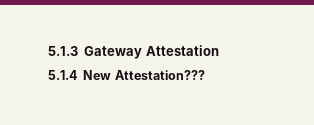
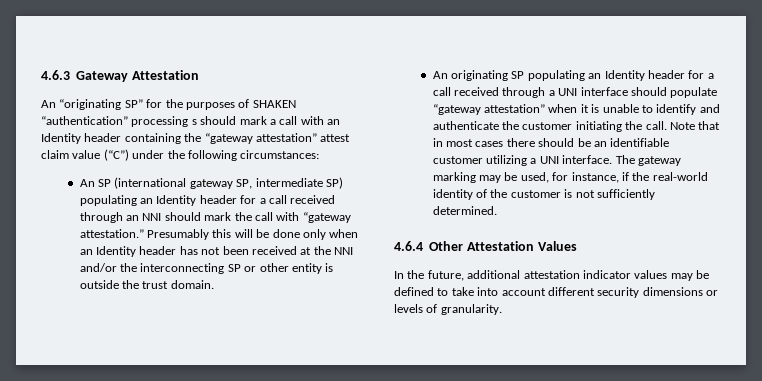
- 5.1.3 Gateway Attestation
+ 4.6.3 Gateway Attestation
- 5.1.4 New Attestation???
+ An “originating SP” for the purposes of SHAKEN “authentication” processing s should mark a call with an Identity header containing the “gateway attestation” attest claim value (“C”) under the following circumstances:
+ An SP (international gateway SP, intermediate SP) populating an Identity header for a call received through an NNI should mark the call with “gateway attestation.” Presumably this will be done only when an Identity header has not been received at the NNI and/or the interconnecting SP or other entity is outside the trust domain.
+ An originating SP populating an Identity header for a call received through a UNI interface should populate “gateway attestation” when it is unable to identify and authenticate the customer initiating the call. Note that in most cases there should be an identifiable customer utilizing a UNI interface. The gateway marking may be used, for instance, if the real-world identity of the customer is not sufficiently determined.
+ 4.6.4 Other Attestation Values
+ In the future, additional attestation indicator values may be defined to take into account different security dimensions or levels of granularity.

